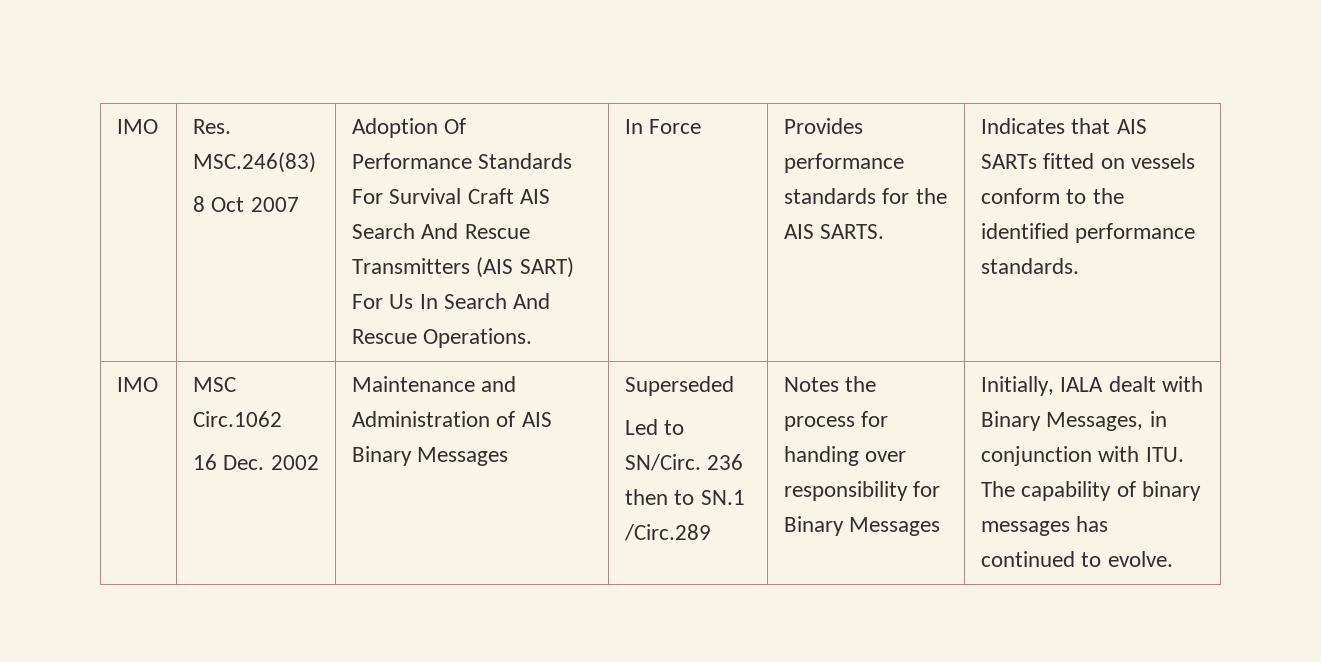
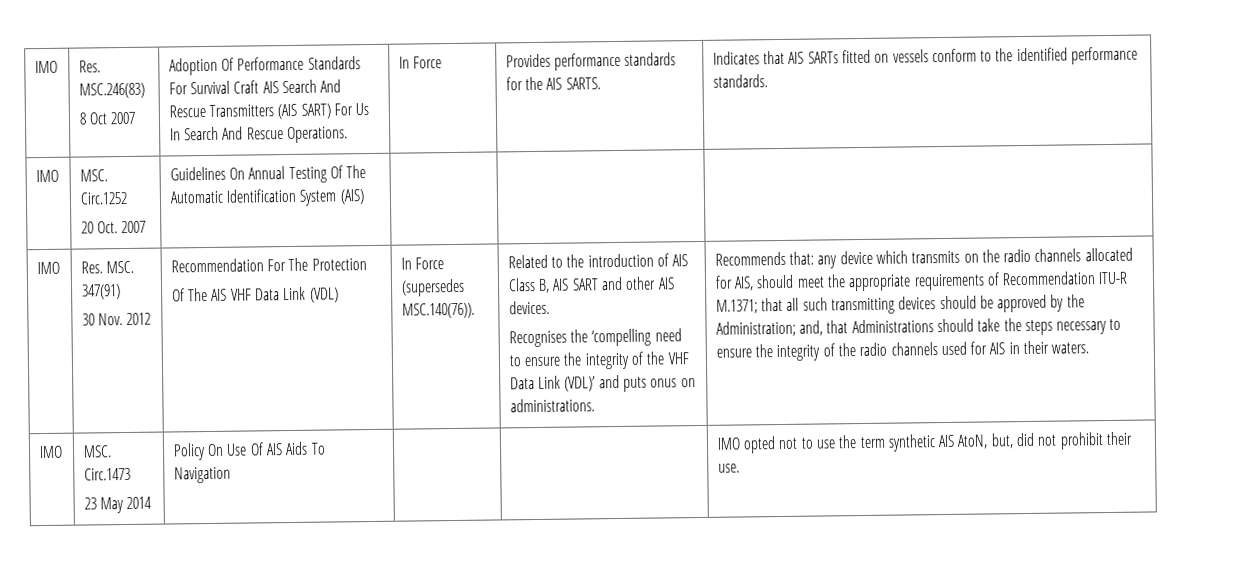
- MSC Circ.1062
- 16 Dec. 2002 | Maintenance and Administration of AIS Binary Messages | Superseded
- Led to SN/Circ. 236 then to SN.1 /Circ.289 | Notes the process for handing over responsibility for Binary Messages | Initially, IALA dealt with Binary Messages, in conjunction with ITU. The capability of binary messages has continued to evolve.
+ MSC. Circ.1252
+ 20 Oct. 2007 | Guidelines On Annual Testing Of The Automatic Identification System (AIS) | | |
+ IMO | Res. MSC. 347(91)
+ 30 Nov. 2012 | Recommendation For The Protection
+ Of The AIS VHF Data Link (VDL) | In Force (supersedes MSC.140(76)). | Related to the introduction of AIS Class B, AIS SART and other AIS devices.
+ Recognises the ‘compelling need to ensure the integrity of the VHF Data Link (VDL)’ and puts onus on administrations. | Recommends that: any device which transmits on the radio channels allocated for AIS, should meet the appropriate requirements of Recommendation ITU-R M.1371; that all such transmitting devices should be approved by the Administration; and, that Administrations should take the steps necessary to ensure the integrity of the radio channels used for AIS in their waters.
+ IMO | MSC. Circ.1473
+ 23 May 2014 | Policy On Use Of AIS Aids To Navigation | | | IMO opted not to use the term synthetic AIS AtoN, but, did not prohibit their use.

